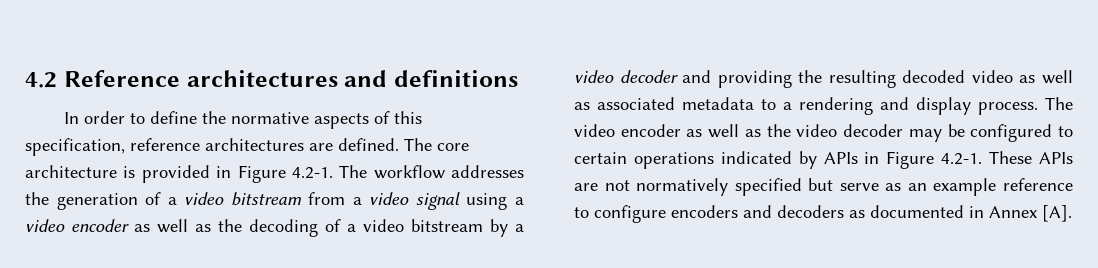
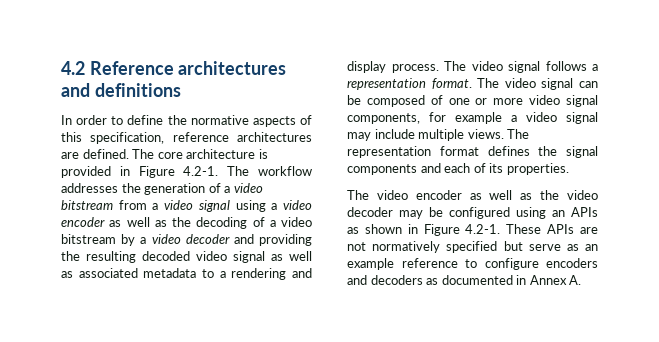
- The core architecture is provided in Figure 4.2-1. The workflow addresses the generation of a video bitstream from a video signal using a video encoder as well as the decoding of a video bitstream by a video decoder and providing the resulting decoded video as well as associated metadata to a rendering and display process.
+ The core architecture is provided in Figure 4.2-1. The workflow addresses the generation of a video bitstream from a video signal using a video encoder as well as the decoding of a video bitstream by a video decoder and providing the resulting decoded video signal as well as associated metadata to a rendering and display process.
- The video encoder as well as the video decoder may be configured to certain operations indicated by APIs in Figure 4.2-1. These APIs are not normatively specified but serve as an example reference to configure encoders and decoders as documented in Annex [A].
+ The video signal follows a representation format. The video signal can be composed of one or more video signal components, for example a video signal may include multiple views. The representation format defines the signal components and each of its properties.
+ The video encoder as well as the video decoder may be configured using an APIs as shown in Figure 4.2-1. These APIs are not normatively specified but serve as an example reference to configure encoders and decoders as documented in Annex A.

